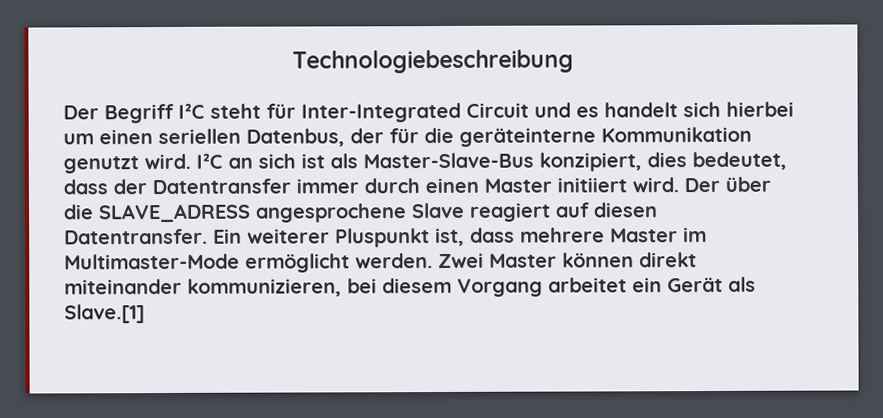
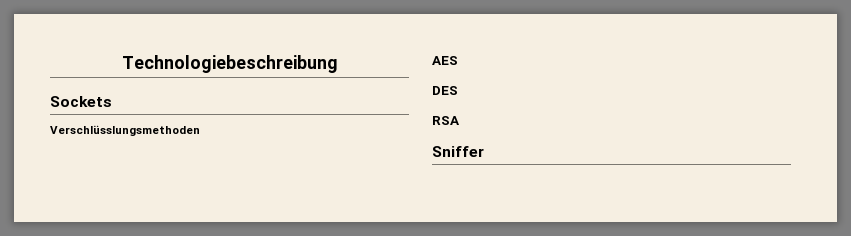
- Der Begriff I²C steht für Inter-Integrated Circuit und es handelt sich hierbei um einen seriellen Datenbus, der für die geräteinterne Kommunikation genutzt wird. I²C an sich ist als Master-Slave-Bus konzipiert, dies bedeutet, dass der Datentransfer immer durch einen Master initiiert wird. Der über die SLAVE_ADRESS angesprochene Slave reagiert auf diesen Datentransfer. Ein weiterer Pluspunkt ist, dass mehrere Master im Multimaster-Mode ermöglicht werden. Zwei Master können direkt miteinander kommunizieren, bei diesem Vorgang arbeitet ein Gerät als Slave.[1]
+ Sockets
+ Verschlüsslungsmethoden
+ AES
+ DES
+ RSA
+ Sniffer

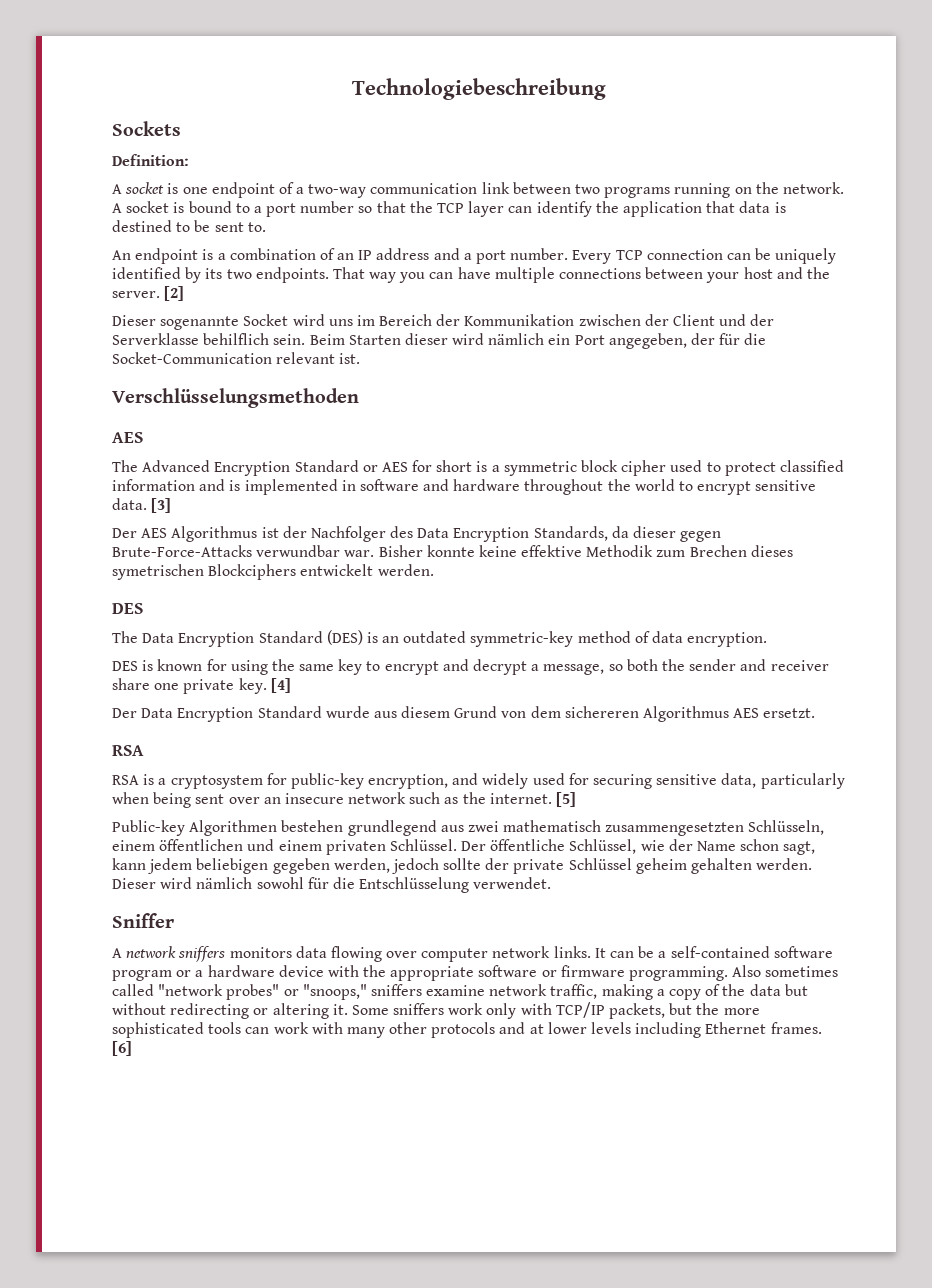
- Verschlüsslungsmethoden
+ Definition:
+ A socket is one endpoint of a two-way communication link between two programs running on the network. A socket is bound to a port number so that the TCP layer can identify the application that data is destined to be sent to.
+ An endpoint is a combination of an IP address and a port number. Every TCP connection can be uniquely identified by its two endpoints. That way you can have multiple connections between your host and the server. [2]
+ Dieser sogenannte Socket wird uns im Bereich der Kommunikation zwischen der Client und der Serverklasse behilflich sein. Beim Starten dieser wird nämlich ein Port angegeben, der für die Socket-Communication relevant ist.
+ Verschlüsselungsmethoden
  AES
+ The Advanced Encryption Standard or AES for short is a symmetric block cipher used to protect classified information and is implemented in software and hardware throughout the world to encrypt sensitive data. [3]
+ Der AES Algorithmus ist der Nachfolger des Data Encryption Standards, da dieser gegen Brute-Force-Attacks verwundbar war. Bisher konnte keine effektive Methodik zum Brechen dieses symetrischen Blockciphers entwickelt werden.
  DES
+ The Data Encryption Standard (DES) is an outdated symmetric-key method of data encryption.
+ DES is known for using the same key to encrypt and decrypt a message, so both the sender and receiver share one private key. [4]
+ Der Data Encryption Standard wurde aus diesem Grund von dem sichereren Algorithmus AES ersetzt.
  RSA
+ RSA is a cryptosystem for public-key encryption, and widely used for securing sensitive data, particularly when being sent over an insecure network such as the internet. [5]
+ Public-key Algorithmen bestehen grundlegend aus zwei mathematisch zusammengesetzten Schlüsseln, einem öffentlichen und einem privaten Schlüssel. Der öffentliche Schlüssel, wie der Name schon sagt, kann jedem beliebigen gegeben werden, jedoch sollte der private Schlüssel geheim gehalten werden. Dieser wird nämlich sowohl für die Entschlüsselung verwendet.
  Sniffer
+ A network sniffers monitors data flowing over computer network links. It can be a self-contained software program or a hardware device with the appropriate software or firmware programming. Also sometimes called "network probes" or "snoops," sniffers examine network traffic, making a copy of the data but without redirecting or altering it. Some sniffers work only with TCP/IP packets, but the more sophisticated tools can work with many other protocols and at lower levels including Ethernet frames. [6]

